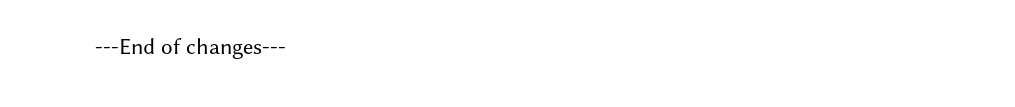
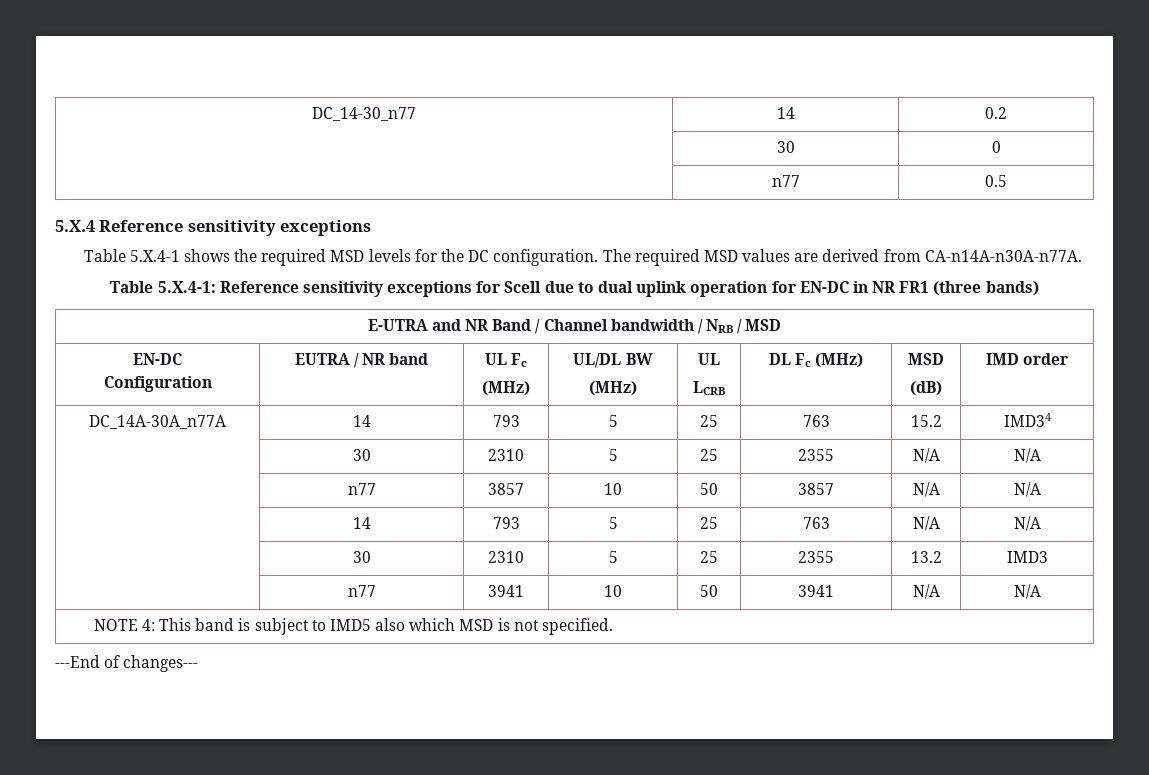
+ DC_14-30_n77 | 14 | 0.2
+ | 30 | 0
+ | n77 | 0.5
+ 5.X.4 Reference sensitivity exceptions
+ Table 5.X.4-1 shows the required MSD levels for the DC configuration. The required MSD values are derived from CA-n14A-n30A-n77A.
+ Table 5.X.4-1: Reference sensitivity exceptions for Scell due to dual uplink operation for EN-DC in NR FR1 (three bands)
+ E-UTRA and NR Band / Channel bandwidth / NRB / MSD
+ EN-DC
+ Configuration | EUTRA / NR band | UL Fc
+ (MHz) | UL/DL BW
+ (MHz) | UL
+ LCRB | DL Fc (MHz) | MSD
+ (dB) | IMD order
+ DC_14A-30A_n77A | 14 | 793 | 5 | 25 | 763 | 15.2 | IMD34
+ | 30 | 2310 | 5 | 25 | 2355 | N/A | N/A
+ | n77 | 3857 | 10 | 50 | 3857 | N/A | N/A
+ | 14 | 793 | 5 | 25 | 763 | N/A | N/A
+ | 30 | 2310 | 5 | 25 | 2355 | 13.2 | IMD3
+ | n77 | 3941 | 10 | 50 | 3941 | N/A | N/A
+ NOTE 4: This band is subject to IMD5 also which MSD is not specified.

